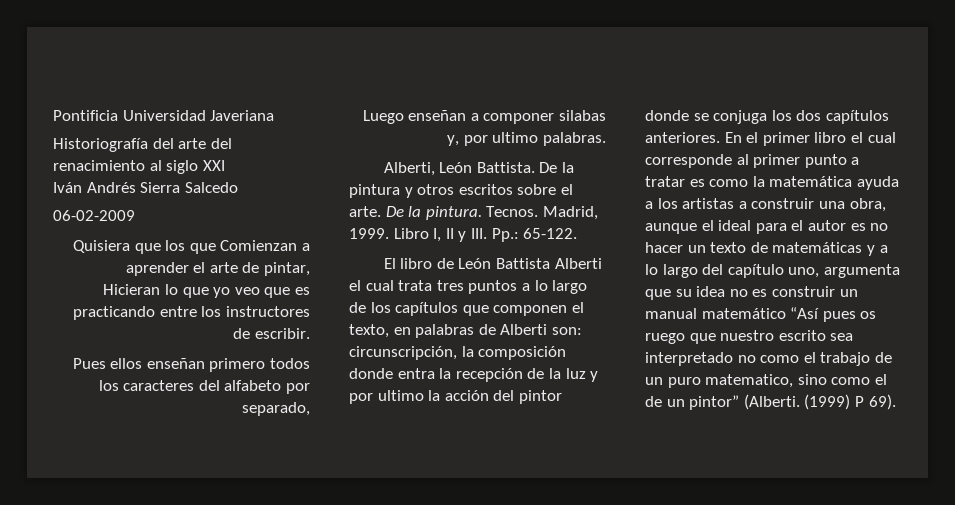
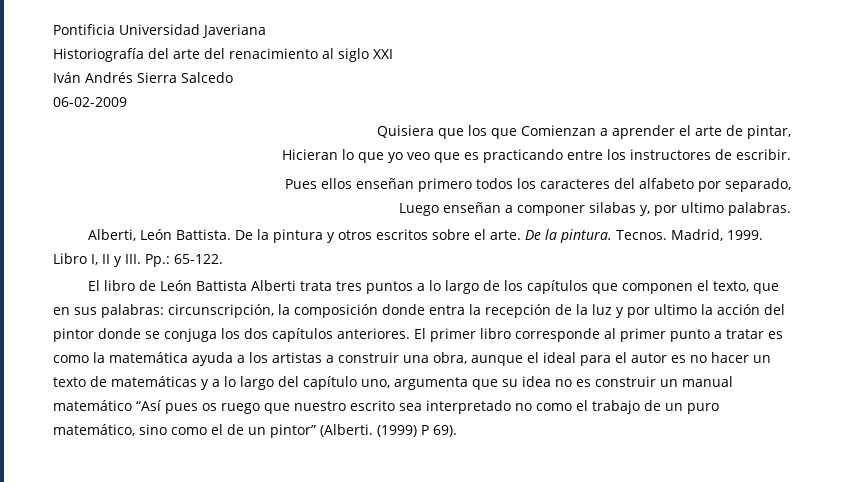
- El libro de León Battista Alberti el cual trata tres puntos a lo largo de los capítulos que componen el texto, en palabras de Alberti son: circunscripción, la composición donde entra la recepción de la luz y por ultimo la acción del pintor donde se conjuga los dos capítulos anteriores.
+ El libro de León Battista Alberti trata tres puntos a lo largo de los capítulos que componen el texto, que en sus palabras: circunscripción, la composición donde entra la recepción de la luz y por ultimo la acción del pintor donde se conjuga los dos capítulos anteriores.
- En el primer libro el cual corresponde al primer punto a tratar es como la matemática ayuda a los artistas a construir una obra, aunque el ideal para el autor es no hacer un texto de matemáticas y a lo largo del capítulo uno, argumenta que su idea no es construir un manual matemático “Así pues os ruego que nuestro escrito sea interpretado no como el trabajo de un puro matematico, sino como el de un pintor” (Alberti.
+ El primer libro corresponde al primer punto a tratar es como la matemática ayuda a los artistas a construir una obra, aunque el ideal para el autor es no hacer un texto de matemáticas y a lo largo del capítulo uno, argumenta que su idea no es construir un manual matemático “Así pues os ruego que nuestro escrito sea interpretado no como el trabajo de un puro matemático, sino como el de un pintor” (Alberti.

